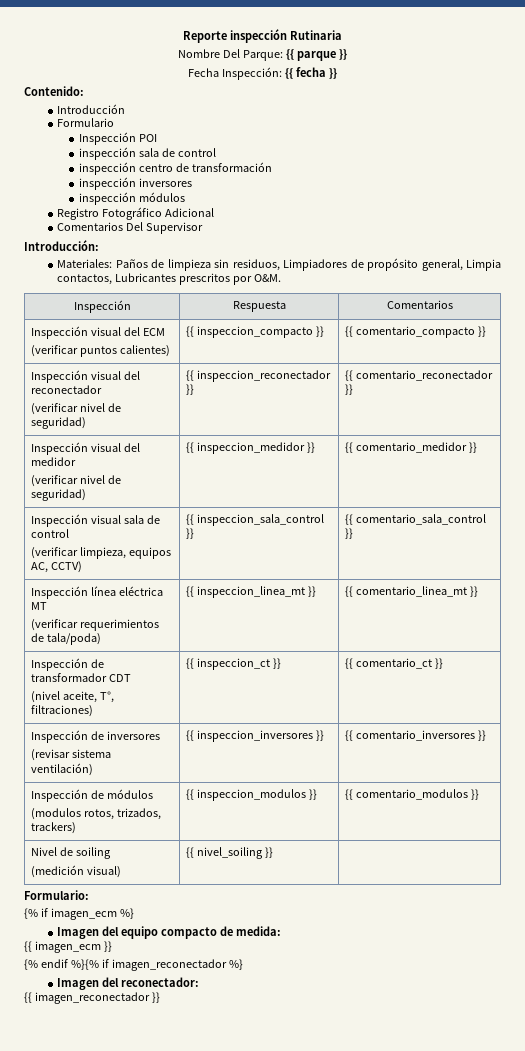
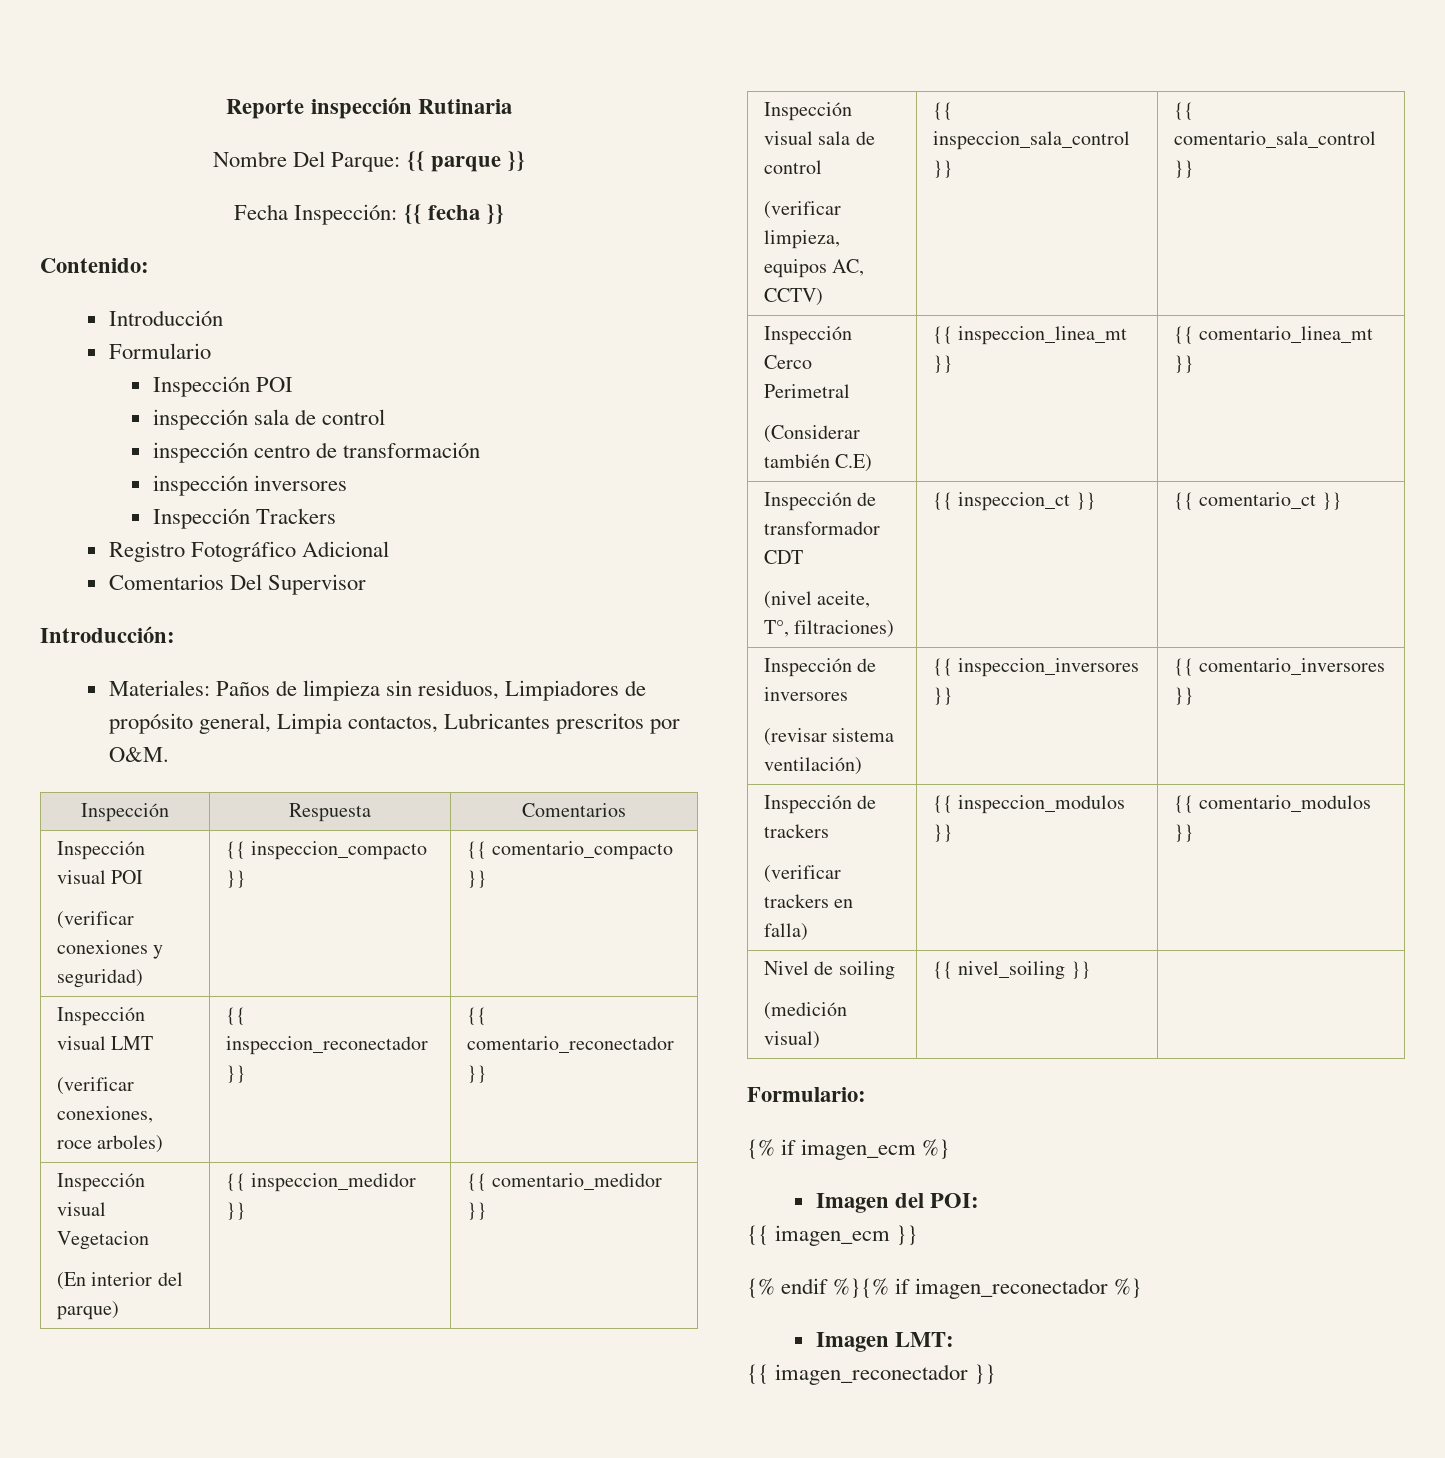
- inspección módulos
+ Inspección Trackers
- Inspección visual del ECM
- (verificar puntos calientes) | {{ inspeccion_compacto }} | {{ comentario_compacto }}
+ Inspección visual POI
+ (verificar conexiones y seguridad) | {{ inspeccion_compacto }} | {{ comentario_compacto }}
- Inspección visual del reconectador
- (verificar nivel de seguridad) | {{ inspeccion_reconectador }} | {{ comentario_reconectador }}
+ Inspección visual LMT
+ (verificar conexiones, roce arboles) | {{ inspeccion_reconectador }} | {{ comentario_reconectador }}
- Inspección visual del medidor
- (verificar nivel de seguridad) | {{ inspeccion_medidor }} | {{ comentario_medidor }}
+ Inspección visual Vegetacion
+ (En interior del parque) | {{ inspeccion_medidor }} | {{ comentario_medidor }}
- Inspección línea eléctrica MT
- (verificar requerimientos de tala/poda) | {{ inspeccion_linea_mt }} | {{ comentario_linea_mt }}
+ Inspección Cerco Perimetral
+ (Considerar también C.E) | {{ inspeccion_linea_mt }} | {{ comentario_linea_mt }}
- Inspección de módulos
- (modulos rotos, trizados, trackers) | {{ inspeccion_modulos }} | {{ comentario_modulos }}
+ Inspección de trackers
+ (verificar trackers en falla) | {{ inspeccion_modulos }} | {{ comentario_modulos }}
- Imagen del equipo compacto de medida:
+ Imagen del POI:
- Imagen del reconectador:
+ Imagen LMT:

